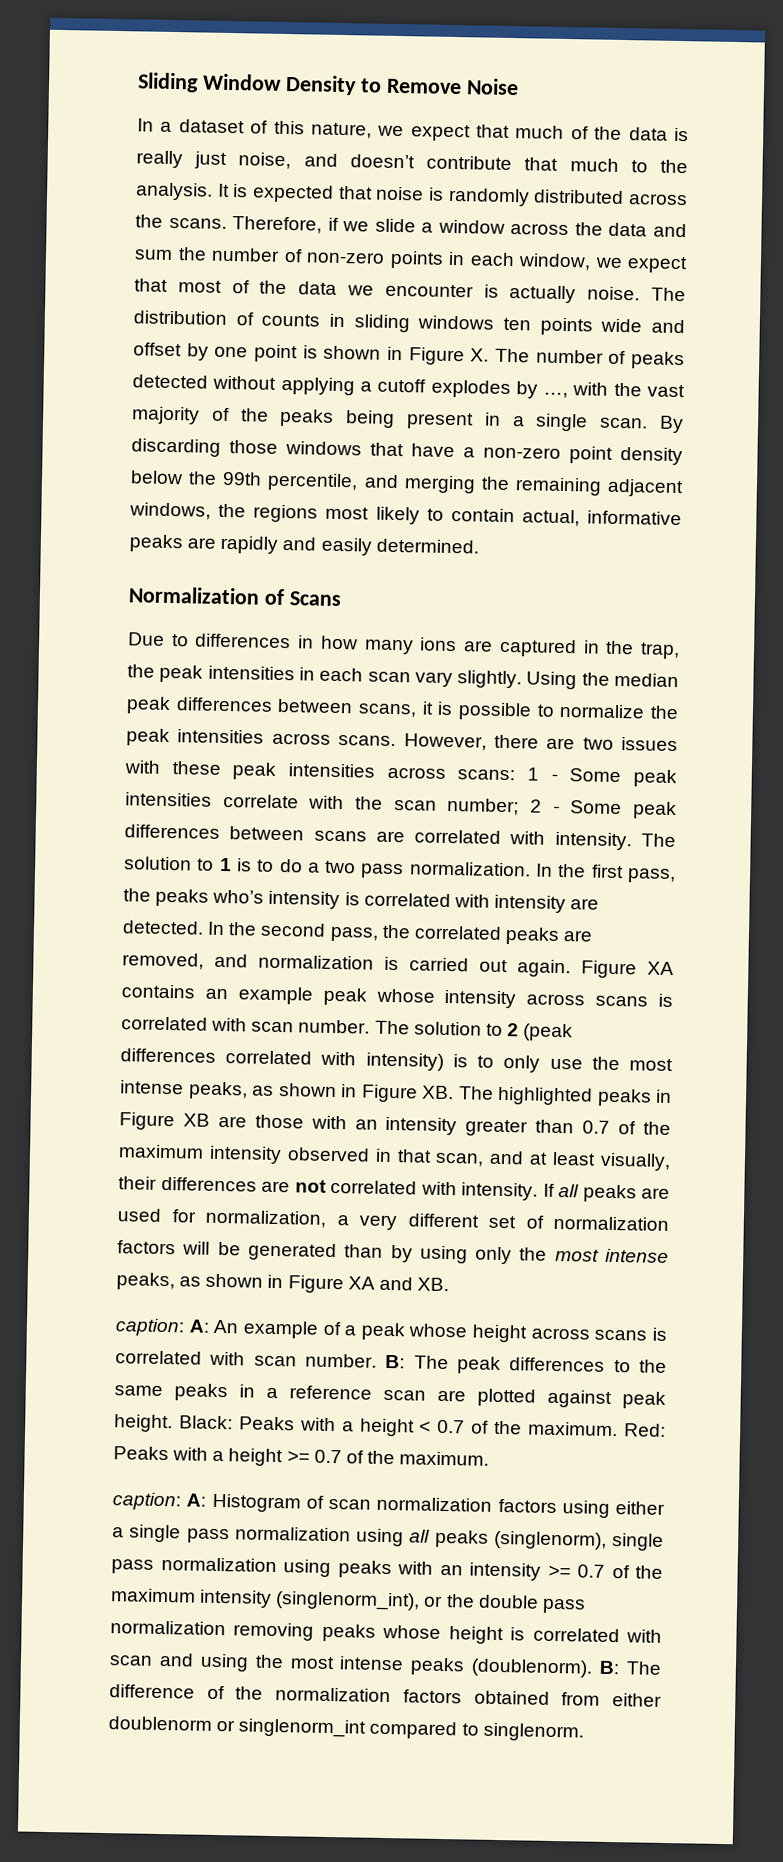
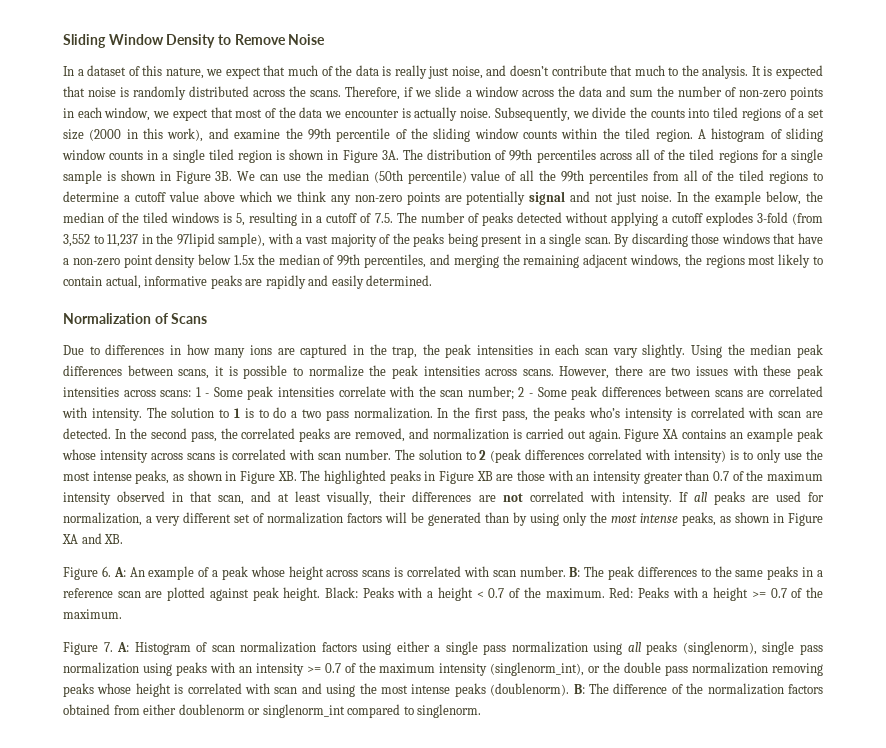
- The distribution of counts in sliding windows ten points wide and offset by one point is shown in Figure X. The number of peaks detected without applying a cutoff explodes by …, with the vast majority of the peaks being present in a single scan.
+ Subsequently, we divide the counts into tiled regions of a set size (2000 in this work), and examine the 99th percentile of the sliding window counts within the tiled region. A histogram of sliding window counts in a single tiled region is shown in Figure 3A. The distribution of 99th percentiles across all of the tiled regions for a single sample is shown in Figure 3B. We can use the median (50th percentile) value of all the 99th percentiles from all of the tiled regions to determine a cutoff value above which we think any non-zero points are potentially signal and not just noise. In the example below, the median of the tiled windows is 5, resulting in a cutoff of 7.5. The number of peaks detected without applying a cutoff explodes 3-fold (from 3,552 to 11,237 in the 97lipid sample), with a vast majority of the peaks being present in a single scan.
- By discarding those windows that have a non-zero point density below the 99th percentile, and merging the remaining adjacent windows, the regions most likely to contain actual, informative peaks are rapidly and easily determined.
+ By discarding those windows that have a non-zero point density below 1.5x the median of 99th percentiles, and merging the remaining adjacent windows, the regions most likely to contain actual, informative peaks are rapidly and easily determined.
- In the first pass, the peaks who’s intensity is correlated with intensity are detected.
+ In the first pass, the peaks who’s intensity is correlated with scan are detected.
- caption: A: An example of a peak whose height across scans is correlated with scan number.
+ Figure 6. A: An example of a peak whose height across scans is correlated with scan number.
- caption: A: Histogram of scan normalization factors using either a single pass normalization using all peaks (singlenorm), single pass normalization using peaks with an intensity >= 0.7 of the maximum intensity (singlenorm_int), or the double pass normalization removing peaks whose height is correlated with scan and using the most intense peaks (doublenorm).
+ Figure 7. A: Histogram of scan normalization factors using either a single pass normalization using all peaks (singlenorm), single pass normalization using peaks with an intensity >= 0.7 of the maximum intensity (singlenorm_int), or the double pass normalization removing peaks whose height is correlated with scan and using the most intense peaks (doublenorm).

